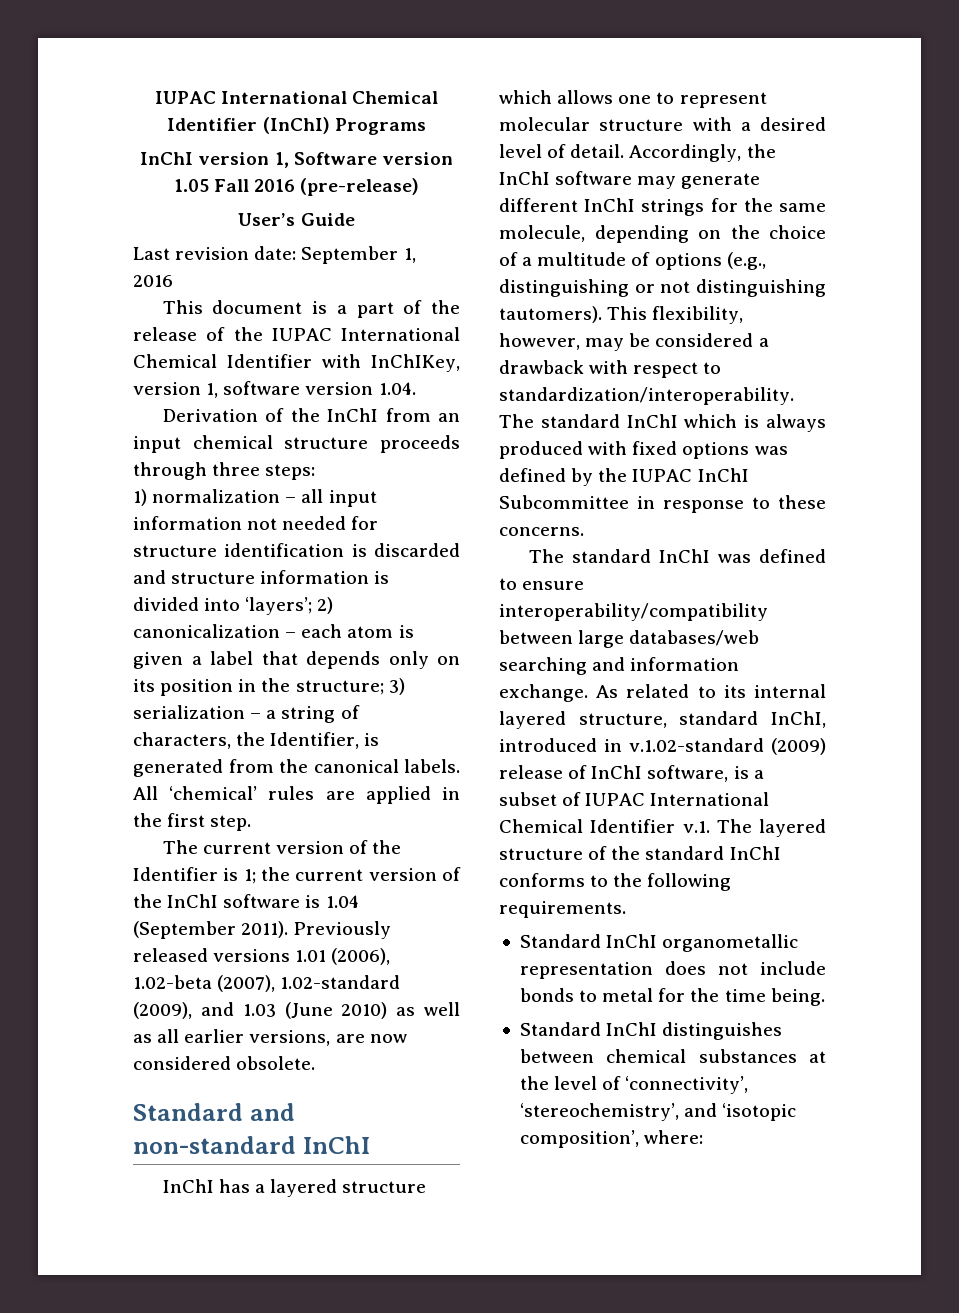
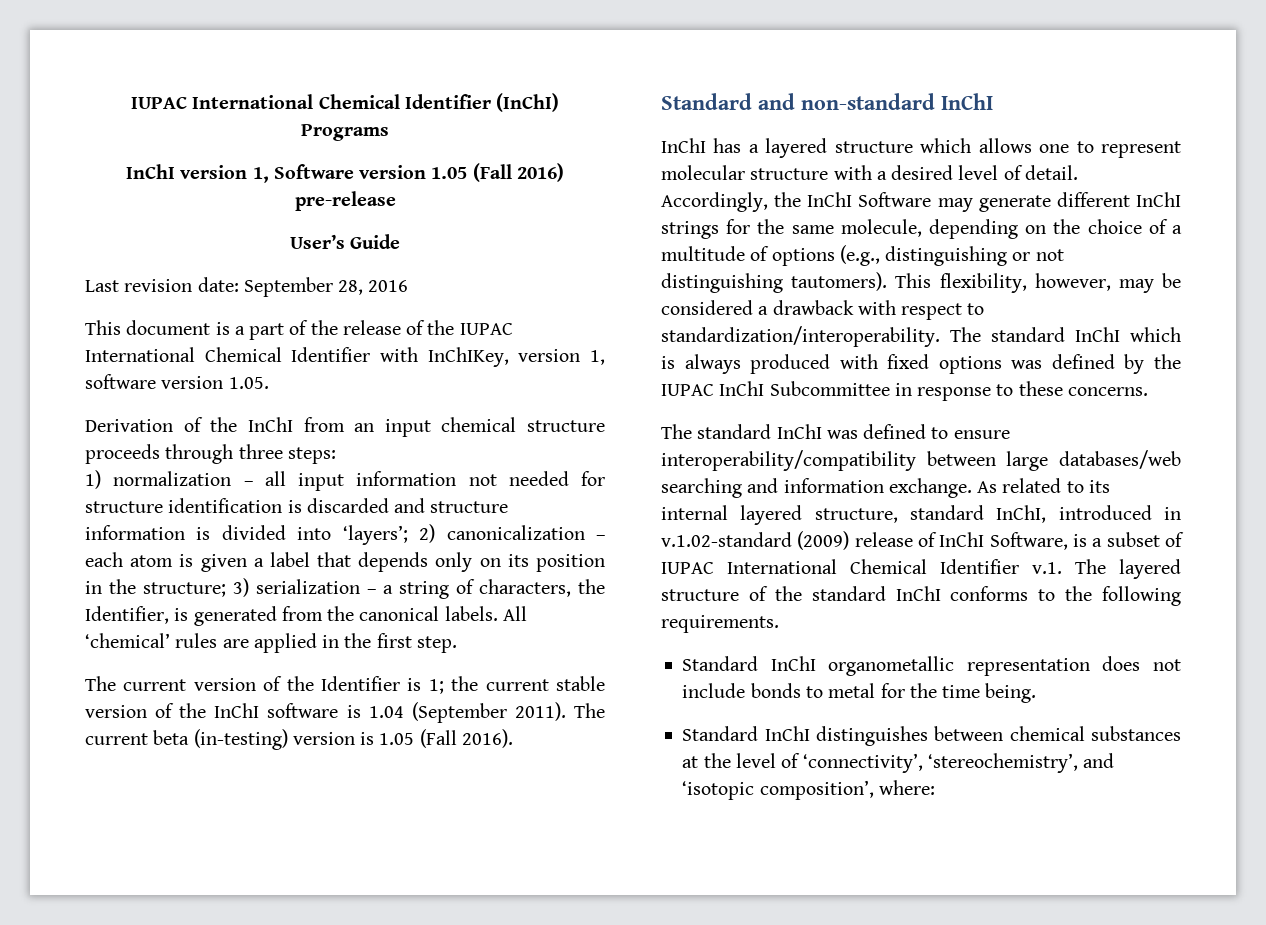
- InChI version 1, Software version 1.05 Fall 2016 (pre-release)
+ InChI version 1, Software version 1.05 (Fall 2016) pre-release
- Last revision date: September 1, 2016
+ Last revision date: September 28, 2016
- This document is a part of the release of the IUPAC International Chemical Identifier with InChIKey, version 1, software version 1.04.
+ This document is a part of the release of the IUPAC International Chemical Identifier with InChIKey, version 1, software version 1.05.
- The current version of the Identifier is 1; the current version of the InChI software is 1.04 (September 2011).
+ The current version of the Identifier is 1; the current stable version of the InChI software is 1.04 (September 2011).
- Previously released versions 1.01 (2006), 1.02-beta (2007), 1.02-standard (2009), and 1.03 (June 2010) as well as all earlier versions, are now considered obsolete.
+ The current beta (in-testing) version is 1.05 (Fall 2016).
- Accordingly, the InChI software may generate different InChI strings for the same molecule, depending on the choice of a multitude of options (e.g., distinguishing or not distinguishing tautomers).
+ Accordingly, the InChI Software may generate different InChI strings for the same molecule, depending on the choice of a multitude of options (e.g., distinguishing or not distinguishing tautomers).
- As related to its internal layered structure, standard InChI, introduced in v.1.02-standard (2009) release of InChI software, is a subset of IUPAC International Chemical Identifier v.1. The layered structure of the standard InChI conforms to the following requirements.
+ As related to its internal layered structure, standard InChI, introduced in v.1.02-standard (2009) release of InChI Software, is a subset of IUPAC International Chemical Identifier v.1. The layered structure of the standard InChI conforms to the following requirements.

